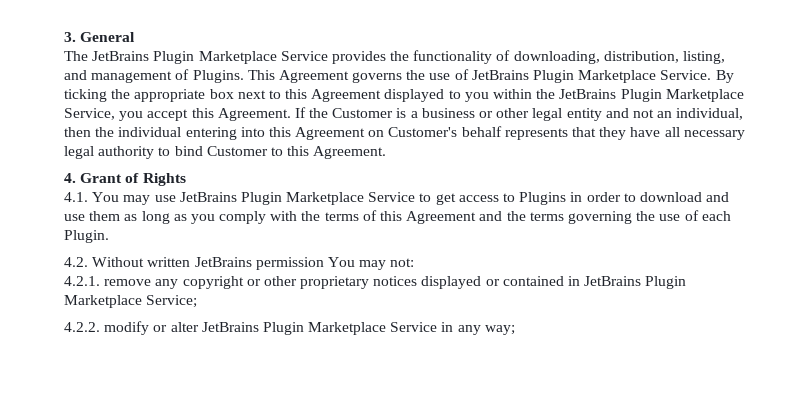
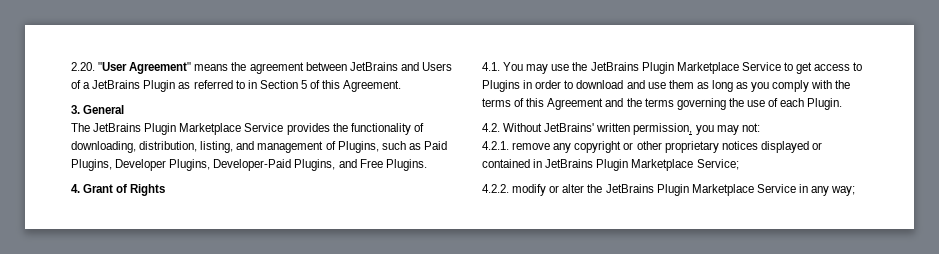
+ 2.20. "User Agreement" means the agreement between JetBrains and Users of a JetBrains Plugin as referred to in Section 5 of this Agreement.
- The JetBrains Plugin Marketplace Service provides the functionality of downloading, distribution, listing, and management of Plugins. This Agreement governs the use of JetBrains Plugin Marketplace Service. By ticking the appropriate box next to this Agreement displayed to you within the JetBrains Plugin Marketplace Service, you accept this Agreement. If the Customer is a business or other legal entity and not an individual, then the individual entering into this Agreement on Customer's behalf represents that they have all necessary legal authority to bind Customer to this Agreement.
+ The JetBrains Plugin Marketplace Service provides the functionality of downloading, distribution, listing, and management of Plugins, such as Paid Plugins, Developer Plugins, Developer-Paid Plugins, and Free Plugins.
- 4.1. You may use JetBrains Plugin Marketplace Service to get access to Plugins in order to download and use them as long as you comply with the terms of this Agreement and the terms governing the use of each Plugin.
+ 4.1. You may use the JetBrains Plugin Marketplace Service to get access to Plugins in order to download and use them as long as you comply with the terms of this Agreement and the terms governing the use of each Plugin.
- 4.2. Without written JetBrains permission You may not:
+ 4.2. Without JetBrains' written permission, you may not:
- 4.2.2. modify or alter JetBrains Plugin Marketplace Service in any way;
+ 4.2.2. modify or alter the JetBrains Plugin Marketplace Service in any way;

